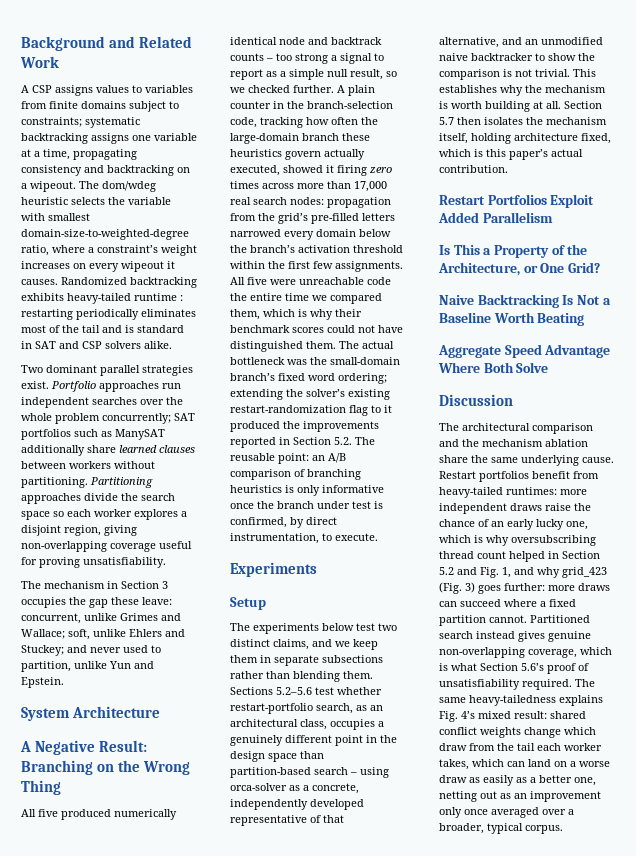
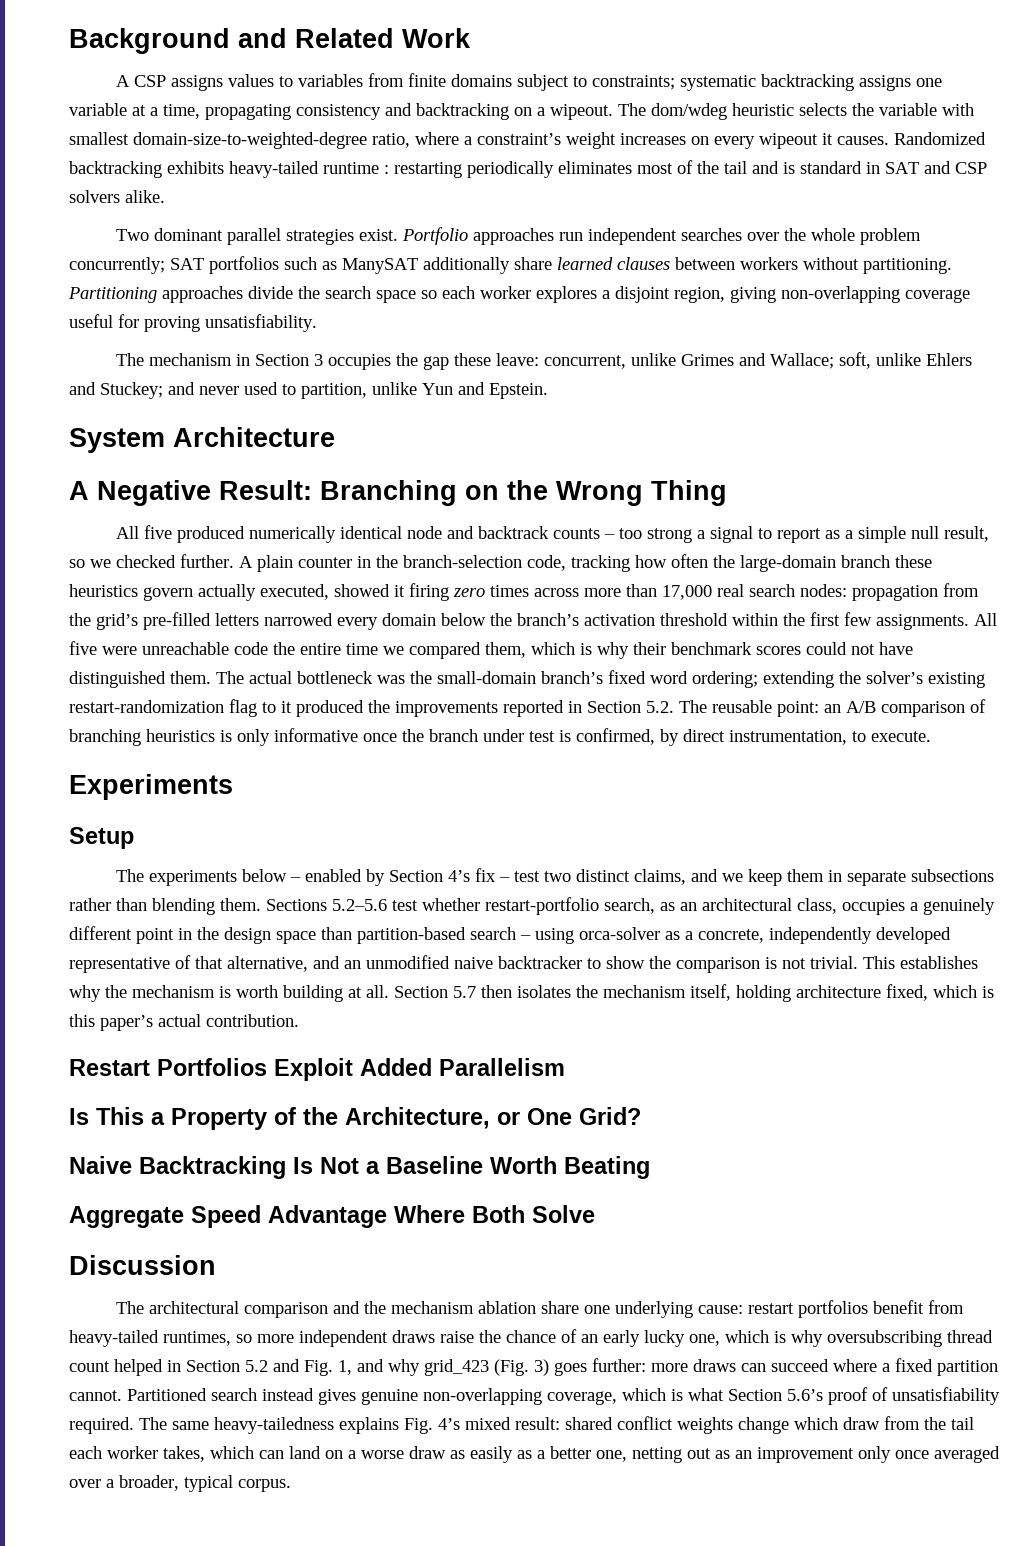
- The experiments below test two distinct claims, and we keep them in separate subsections rather than blending them.
+ The experiments below – enabled by Section 4’s fix – test two distinct claims, and we keep them in separate subsections rather than blending them.
- The architectural comparison and the mechanism ablation share the same underlying cause. Restart portfolios benefit from heavy-tailed runtimes: more independent draws raise the chance of an early lucky one, which is why oversubscribing thread count helped in Section 5.2 and Fig. 1, and why grid_423 (Fig. 3) goes further: more draws can succeed where a fixed partition cannot.
+ The architectural comparison and the mechanism ablation share one underlying cause: restart portfolios benefit from heavy-tailed runtimes, so more independent draws raise the chance of an early lucky one, which is why oversubscribing thread count helped in Section 5.2 and Fig. 1, and why grid_423 (Fig. 3) goes further: more draws can succeed where a fixed partition cannot.

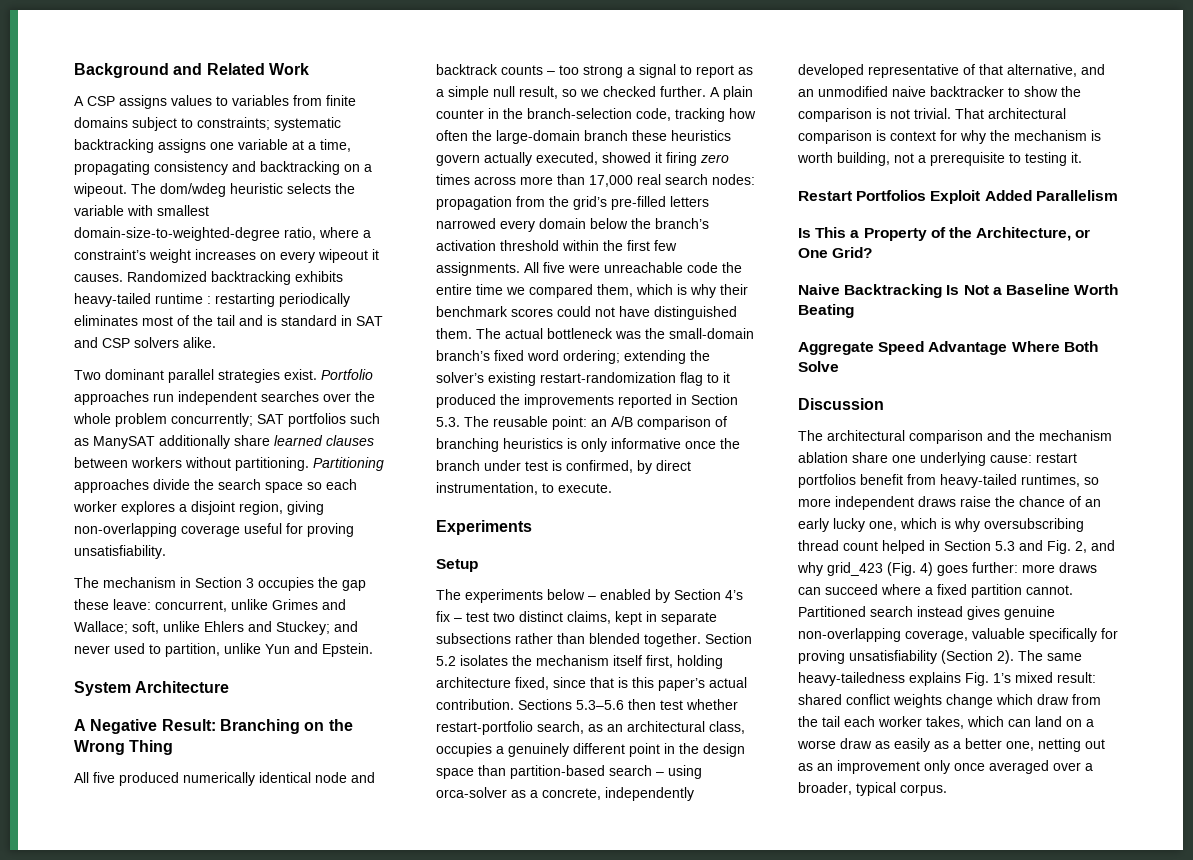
- The actual bottleneck was the small-domain branch’s fixed word ordering; extending the solver’s existing restart-randomization flag to it produced the improvements reported in Section 5.2. The reusable point: an A/B comparison of branching heuristics is only informative once the branch under test is confirmed, by direct instrumentation, to execute.
+ The actual bottleneck was the small-domain branch’s fixed word ordering; extending the solver’s existing restart-randomization flag to it produced the improvements reported in Section 5.3. The reusable point: an A/B comparison of branching heuristics is only informative once the branch under test is confirmed, by direct instrumentation, to execute.
- The experiments below – enabled by Section 4’s fix – test two distinct claims, and we keep them in separate subsections rather than blending them. Sections 5.2–5.6 test whether restart-portfolio search, as an architectural class, occupies a genuinely different point in the design space than partition-based search – using orca-solver as a concrete, independently developed representative of that alternative, and an unmodified naive backtracker to show the comparison is not trivial.
+ The experiments below – enabled by Section 4’s fix – test two distinct claims, kept in separate subsections rather than blended together. Section 5.2 isolates the mechanism itself first, holding architecture fixed, since that is this paper’s actual contribution. Sections 5.3–5.6 then test whether restart-portfolio search, as an architectural class, occupies a genuinely different point in the design space than partition-based search – using orca-solver as a concrete, independently developed representative of that alternative, and an unmodified naive backtracker to show the comparison is not trivial.
- This establishes why the mechanism is worth building at all. Section 5.7 then isolates the mechanism itself, holding architecture fixed, which is this paper’s actual contribution.
+ That architectural comparison is context for why the mechanism is worth building, not a prerequisite to testing it.
- The architectural comparison and the mechanism ablation share one underlying cause: restart portfolios benefit from heavy-tailed runtimes, so more independent draws raise the chance of an early lucky one, which is why oversubscribing thread count helped in Section 5.2 and Fig. 1, and why grid_423 (Fig. 3) goes further: more draws can succeed where a fixed partition cannot.
+ The architectural comparison and the mechanism ablation share one underlying cause: restart portfolios benefit from heavy-tailed runtimes, so more independent draws raise the chance of an early lucky one, which is why oversubscribing thread count helped in Section 5.3 and Fig. 2, and why grid_423 (Fig. 4) goes further: more draws can succeed where a fixed partition cannot.
- Partitioned search instead gives genuine non-overlapping coverage, which is what Section 5.6’s proof of unsatisfiability required.
+ Partitioned search instead gives genuine non-overlapping coverage, valuable specifically for proving unsatisfiability (Section 2).
- The same heavy-tailedness explains Fig. 4’s mixed result: shared conflict weights change which draw from the tail each worker takes, which can land on a worse draw as easily as a better one, netting out as an improvement only once averaged over a broader, typical corpus.
+ The same heavy-tailedness explains Fig. 1’s mixed result: shared conflict weights change which draw from the tail each worker takes, which can land on a worse draw as easily as a better one, netting out as an improvement only once averaged over a broader, typical corpus.

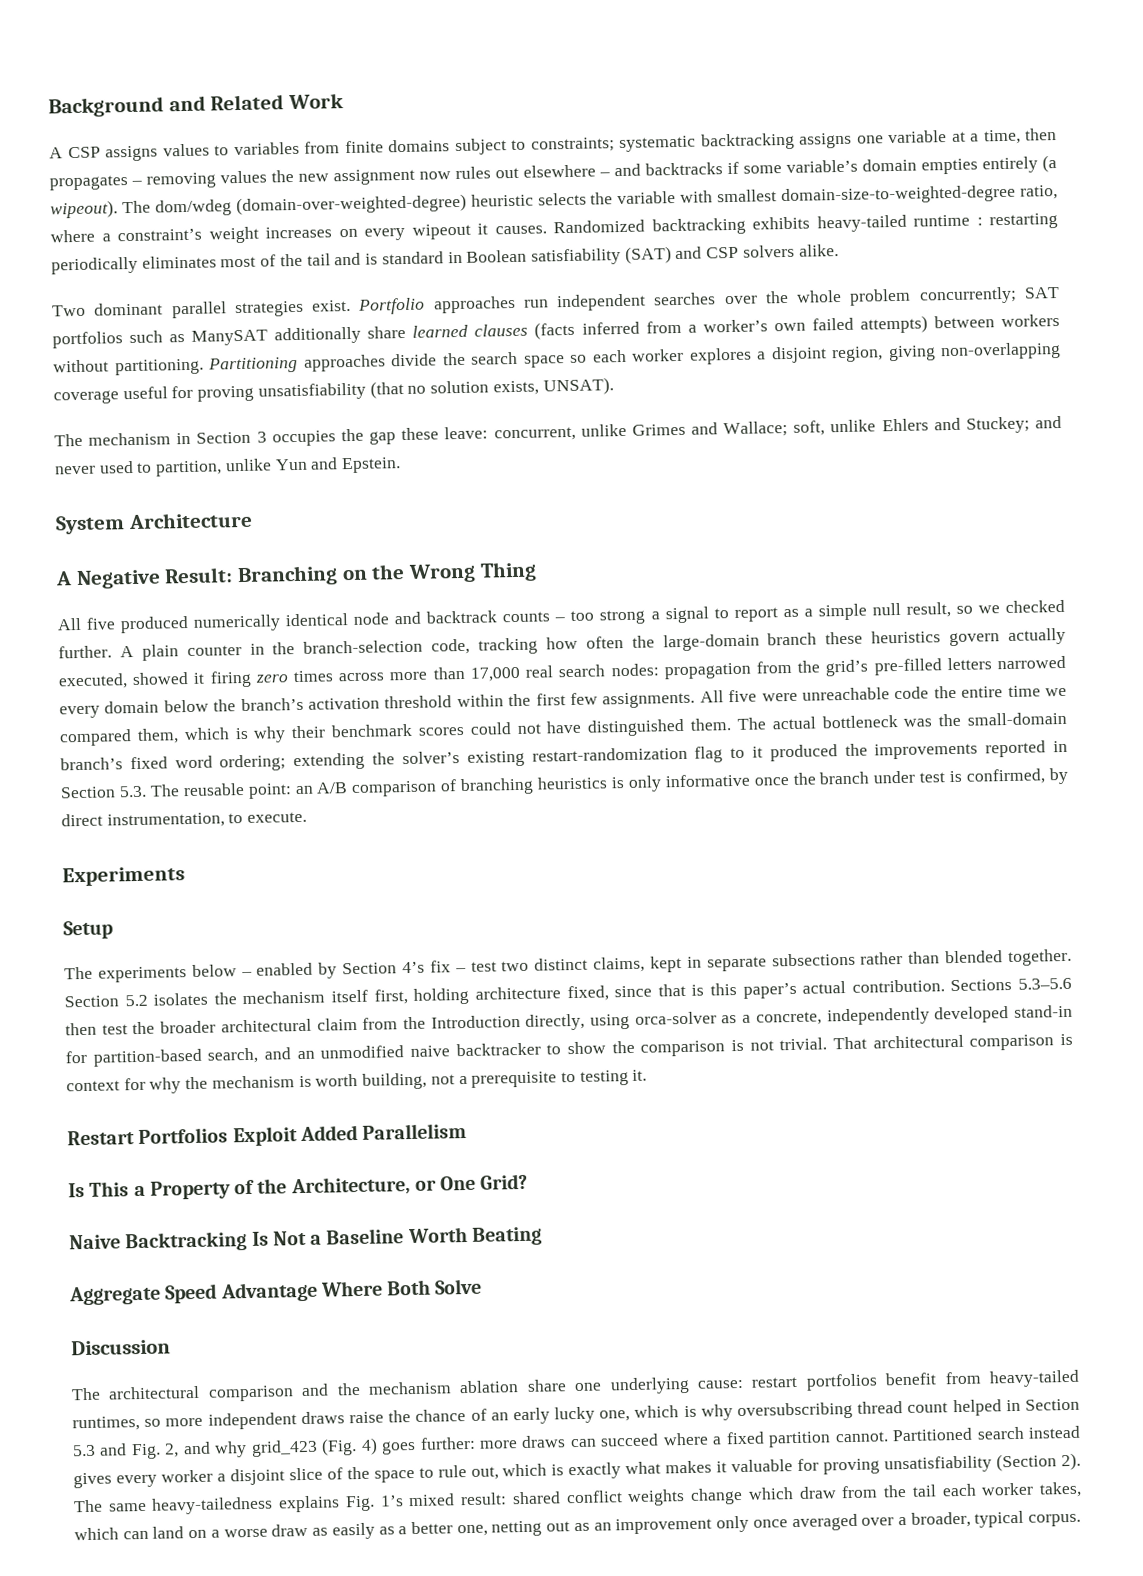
- A CSP assigns values to variables from finite domains subject to constraints; systematic backtracking assigns one variable at a time, propagating consistency and backtracking on a wipeout.
+ A CSP assigns values to variables from finite domains subject to constraints; systematic backtracking assigns one variable at a time, then propagates – removing values the new assignment now rules out elsewhere – and backtracks if some variable’s domain empties entirely (a wipeout).
- The dom/wdeg heuristic selects the variable with smallest domain-size-to-weighted-degree ratio, where a constraint’s weight increases on every wipeout it causes.
+ The dom/wdeg (domain-over-weighted-degree) heuristic selects the variable with smallest domain-size-to-weighted-degree ratio, where a constraint’s weight increases on every wipeout it causes.
- Randomized backtracking exhibits heavy-tailed runtime : restarting periodically eliminates most of the tail and is standard in SAT and CSP solvers alike.
+ Randomized backtracking exhibits heavy-tailed runtime : restarting periodically eliminates most of the tail and is standard in Boolean satisfiability (SAT) and CSP solvers alike.
- Portfolio approaches run independent searches over the whole problem concurrently; SAT portfolios such as ManySAT additionally share learned clauses between workers without partitioning.
+ Portfolio approaches run independent searches over the whole problem concurrently; SAT portfolios such as ManySAT additionally share learned clauses (facts inferred from a worker’s own failed attempts) between workers without partitioning.
- Partitioning approaches divide the search space so each worker explores a disjoint region, giving non-overlapping coverage useful for proving unsatisfiability.
+ Partitioning approaches divide the search space so each worker explores a disjoint region, giving non-overlapping coverage useful for proving unsatisfiability (that no solution exists, UNSAT).
- Sections 5.3–5.6 then test whether restart-portfolio search, as an architectural class, occupies a genuinely different point in the design space than partition-based search – using orca-solver as a concrete, independently developed representative of that alternative, and an unmodified naive backtracker to show the comparison is not trivial.
+ Sections 5.3–5.6 then test the broader architectural claim from the Introduction directly, using orca-solver as a concrete, independently developed stand-in for partition-based search, and an unmodified naive backtracker to show the comparison is not trivial.
- Partitioned search instead gives genuine non-overlapping coverage, valuable specifically for proving unsatisfiability (Section 2).
+ Partitioned search instead gives every worker a disjoint slice of the space to rule out, which is exactly what makes it valuable for proving unsatisfiability (Section 2).

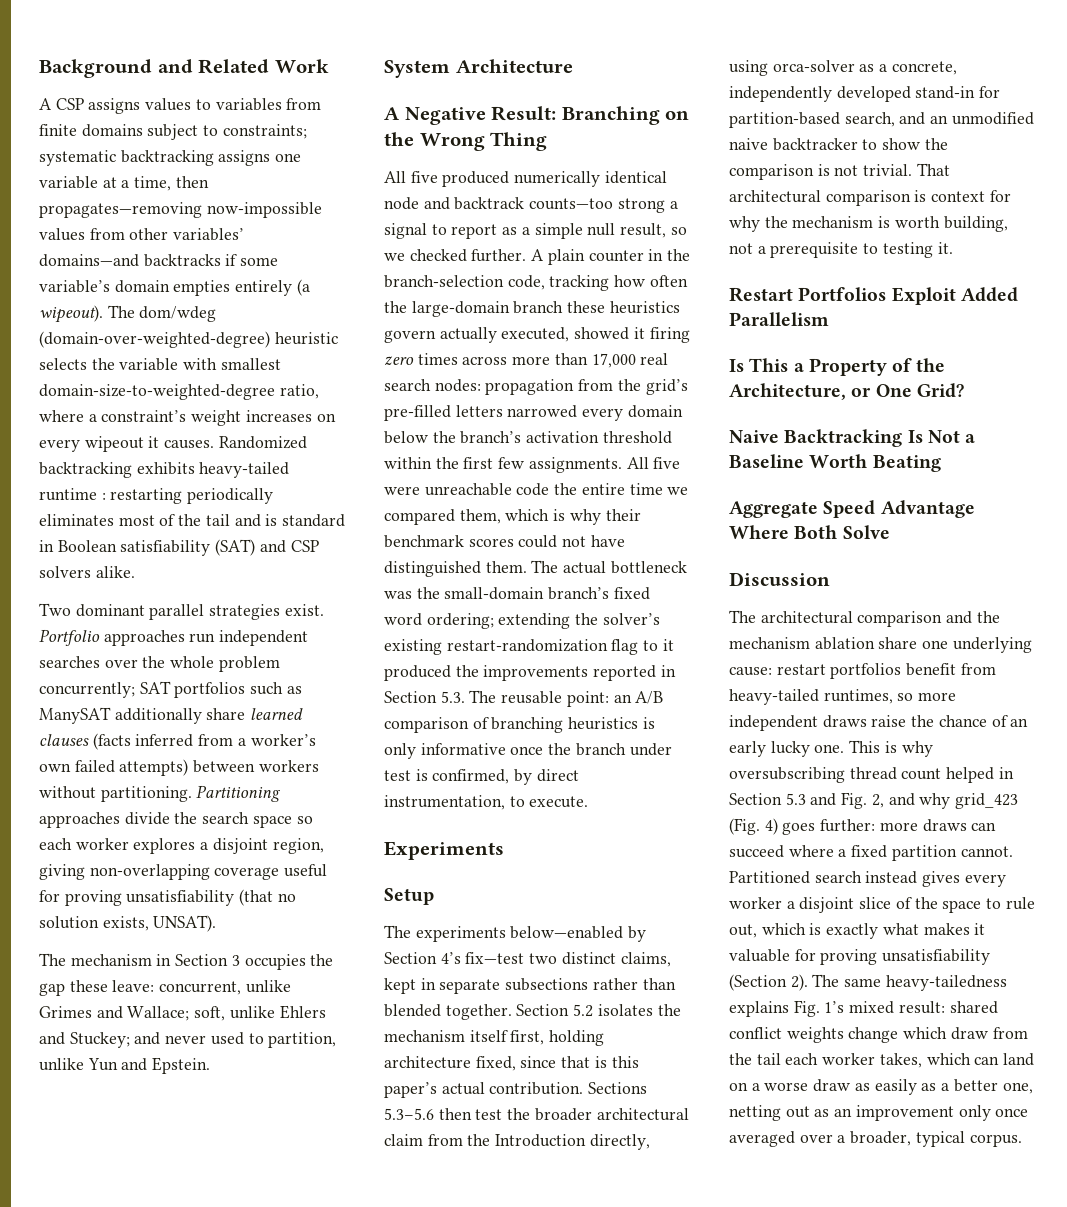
- A CSP assigns values to variables from finite domains subject to constraints; systematic backtracking assigns one variable at a time, then propagates – removing values the new assignment now rules out elsewhere – and backtracks if some variable’s domain empties entirely (a wipeout).
+ A CSP assigns values to variables from finite domains subject to constraints; systematic backtracking assigns one variable at a time, then propagates—removing now-impossible values from other variables’ domains—and backtracks if some variable’s domain empties entirely (a wipeout).
- All five produced numerically identical node and backtrack counts – too strong a signal to report as a simple null result, so we checked further.
+ All five produced numerically identical node and backtrack counts—too strong a signal to report as a simple null result, so we checked further.
- The experiments below – enabled by Section 4’s fix – test two distinct claims, kept in separate subsections rather than blended together.
+ The experiments below—enabled by Section 4’s fix—test two distinct claims, kept in separate subsections rather than blended together.
- The architectural comparison and the mechanism ablation share one underlying cause: restart portfolios benefit from heavy-tailed runtimes, so more independent draws raise the chance of an early lucky one, which is why oversubscribing thread count helped in Section 5.3 and Fig. 2, and why grid_423 (Fig. 4) goes further: more draws can succeed where a fixed partition cannot.
+ The architectural comparison and the mechanism ablation share one underlying cause: restart portfolios benefit from heavy-tailed runtimes, so more independent draws raise the chance of an early lucky one. This is why oversubscribing thread count helped in Section 5.3 and Fig. 2, and why grid_423 (Fig. 4) goes further: more draws can succeed where a fixed partition cannot.

